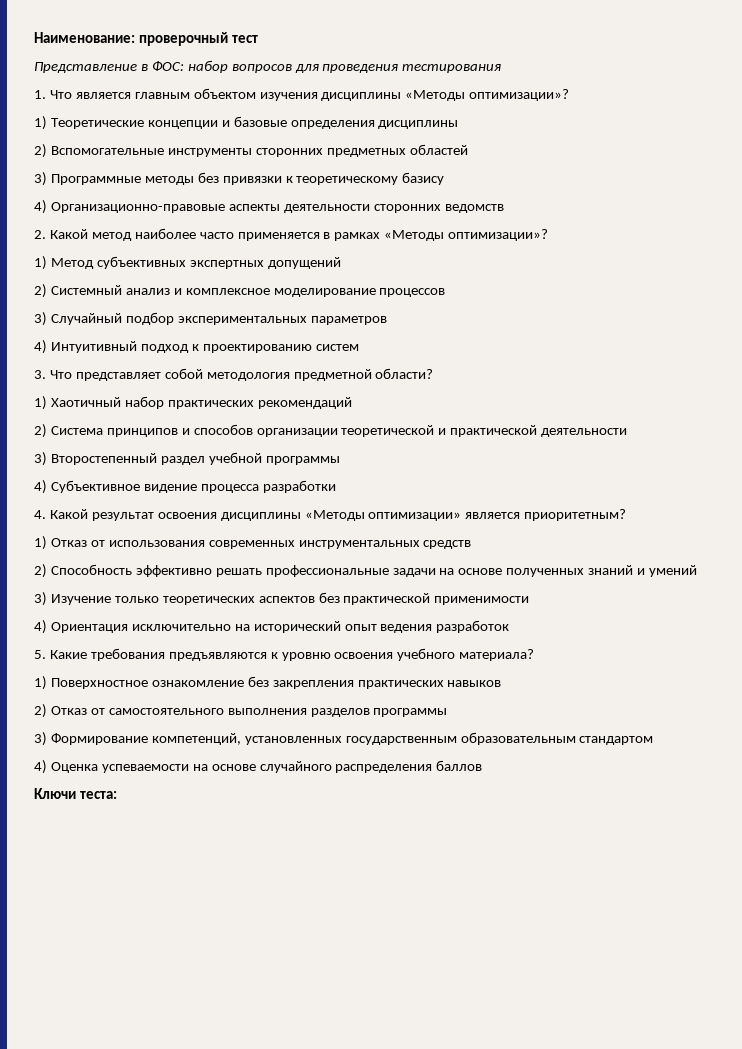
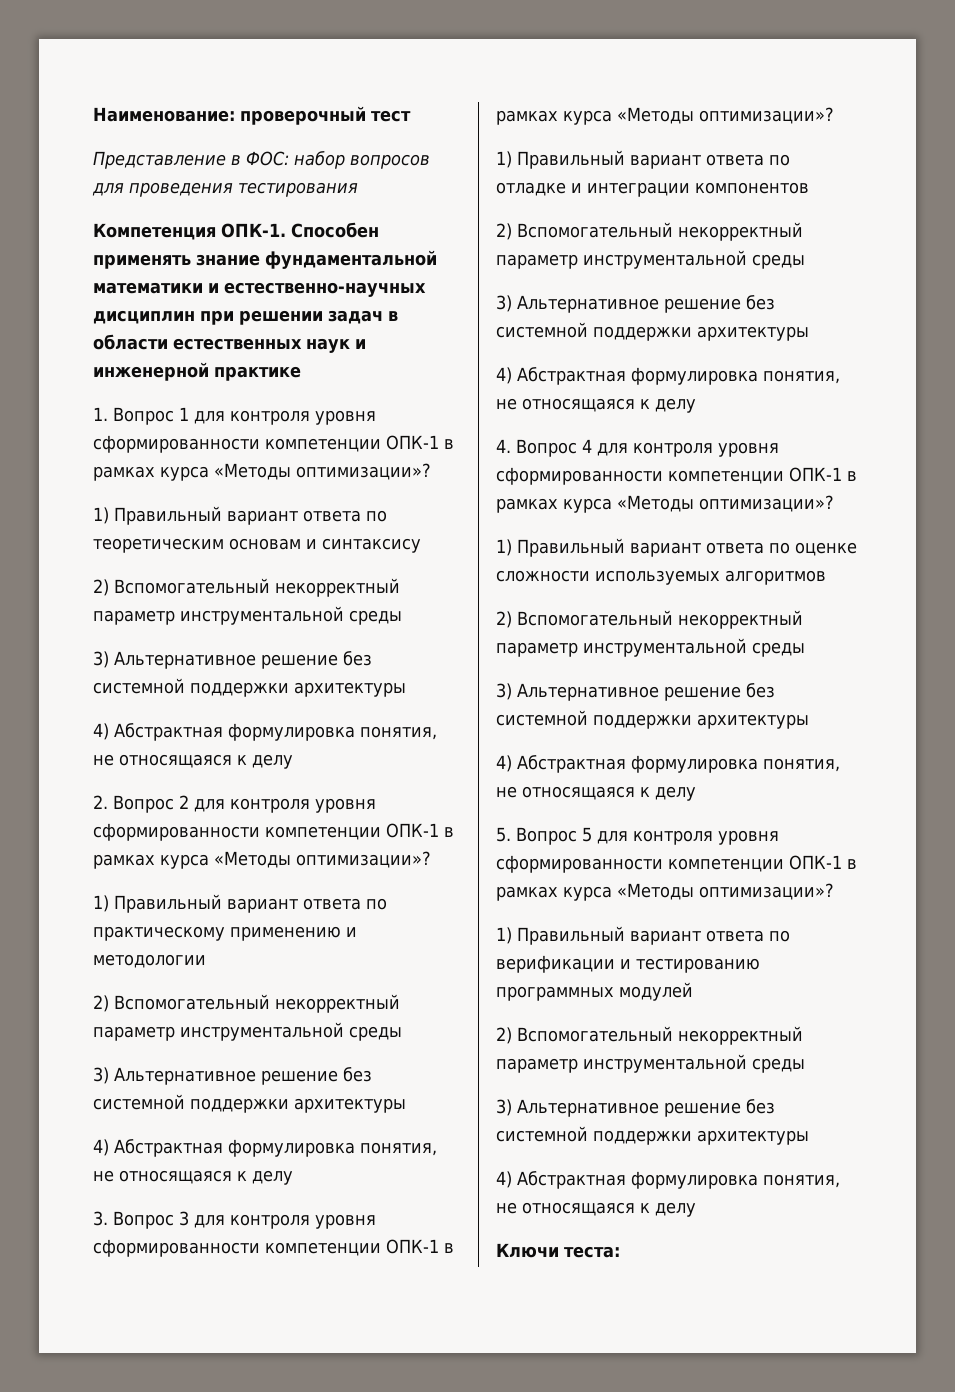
- 1. Что является главным объектом изучения дисциплины «Методы оптимизации»?
- 1) Теоретические концепции и базовые определения дисциплины
- 2) Вспомогательные инструменты сторонних предметных областей
- 3) Программные методы без привязки к теоретическому базису
- 4) Организационно-правовые аспекты деятельности сторонних ведомств
- 2. Какой метод наиболее часто применяется в рамках «Методы оптимизации»?
- 1) Метод субъективных экспертных допущений
- 2) Системный анализ и комплексное моделирование процессов
- 3) Случайный подбор экспериментальных параметров
- 4) Интуитивный подход к проектированию систем
- 3. Что представляет собой методология предметной области?
- 1) Хаотичный набор практических рекомендаций
- 2) Система принципов и способов организации теоретической и практической деятельности
- 3) Второстепенный раздел учебной программы
- 4) Субъективное видение процесса разработки
- 4. Какой результат освоения дисциплины «Методы оптимизации» является приоритетным?
- 1) Отказ от использования современных инструментальных средств
- 2) Способность эффективно решать профессиональные задачи на основе полученных знаний и умений
- 3) Изучение только теоретических аспектов без практической применимости
- 4) Ориентация исключительно на исторический опыт ведения разработок
- 5. Какие требования предъявляются к уровню освоения учебного материала?
- 1) Поверхностное ознакомление без закрепления практических навыков
- 2) Отказ от самостоятельного выполнения разделов программы
- 3) Формирование компетенций, установленных государственным образовательным стандартом
- 4) Оценка успеваемости на основе случайного распределения баллов
+ Компетенция ОПК-1. Способен применять знание фундаментальной математики и естественно-научных дисциплин при решении задач в области естественных наук и инженерной практике
+ 1. Вопрос 1 для контроля уровня сформированности компетенции ОПК-1 в рамках курса «Методы оптимизации»?
+ 1) Правильный вариант ответа по теоретическим основам и синтаксису
+ 2) Вспомогательный некорректный параметр инструментальной среды
+ 3) Альтернативное решение без системной поддержки архитектуры
+ 4) Абстрактная формулировка понятия, не относящаяся к делу
+ 2. Вопрос 2 для контроля уровня сформированности компетенции ОПК-1 в рамках курса «Методы оптимизации»?
+ 1) Правильный вариант ответа по практическому применению и методологии
+ 2) Вспомогательный некорректный параметр инструментальной среды
+ 3) Альтернативное решение без системной поддержки архитектуры
+ 4) Абстрактная формулировка понятия, не относящаяся к делу
+ 3. Вопрос 3 для контроля уровня сформированности компетенции ОПК-1 в рамках курса «Методы оптимизации»?
+ 1) Правильный вариант ответа по отладке и интеграции компонентов
+ 2) Вспомогательный некорректный параметр инструментальной среды
+ 3) Альтернативное решение без системной поддержки архитектуры
+ 4) Абстрактная формулировка понятия, не относящаяся к делу
+ 4. Вопрос 4 для контроля уровня сформированности компетенции ОПК-1 в рамках курса «Методы оптимизации»?
+ 1) Правильный вариант ответа по оценке сложности используемых алгоритмов
+ 2) Вспомогательный некорректный параметр инструментальной среды
+ 3) Альтернативное решение без системной поддержки архитектуры
+ 4) Абстрактная формулировка понятия, не относящаяся к делу
+ 5. Вопрос 5 для контроля уровня сформированности компетенции ОПК-1 в рамках курса «Методы оптимизации»?
+ 1) Правильный вариант ответа по верификации и тестированию программных модулей
+ 2) Вспомогательный некорректный параметр инструментальной среды
+ 3) Альтернативное решение без системной поддержки архитектуры
+ 4) Абстрактная формулировка понятия, не относящаяся к делу

